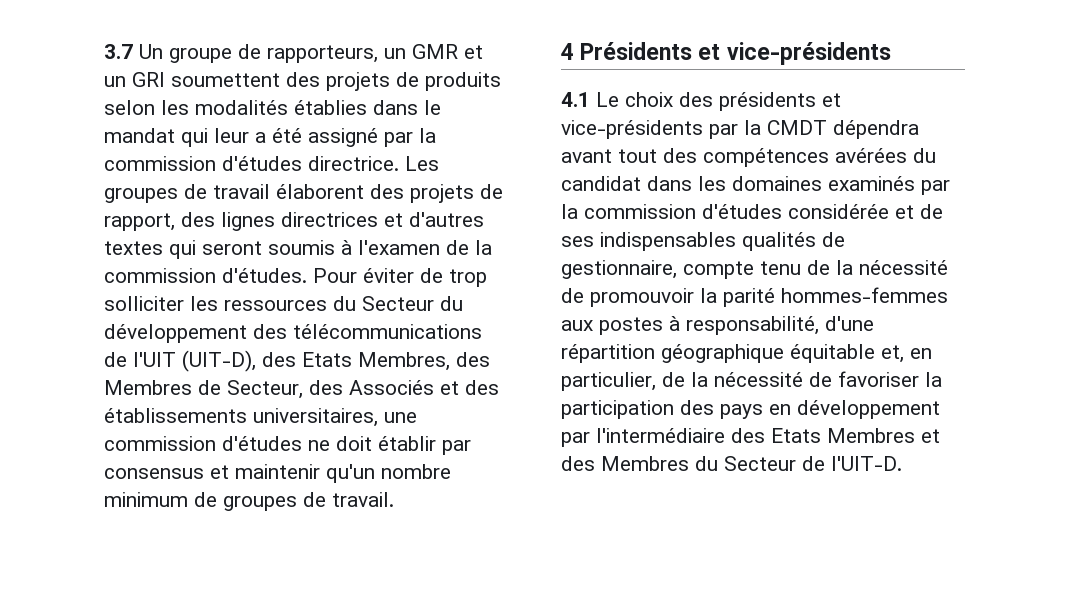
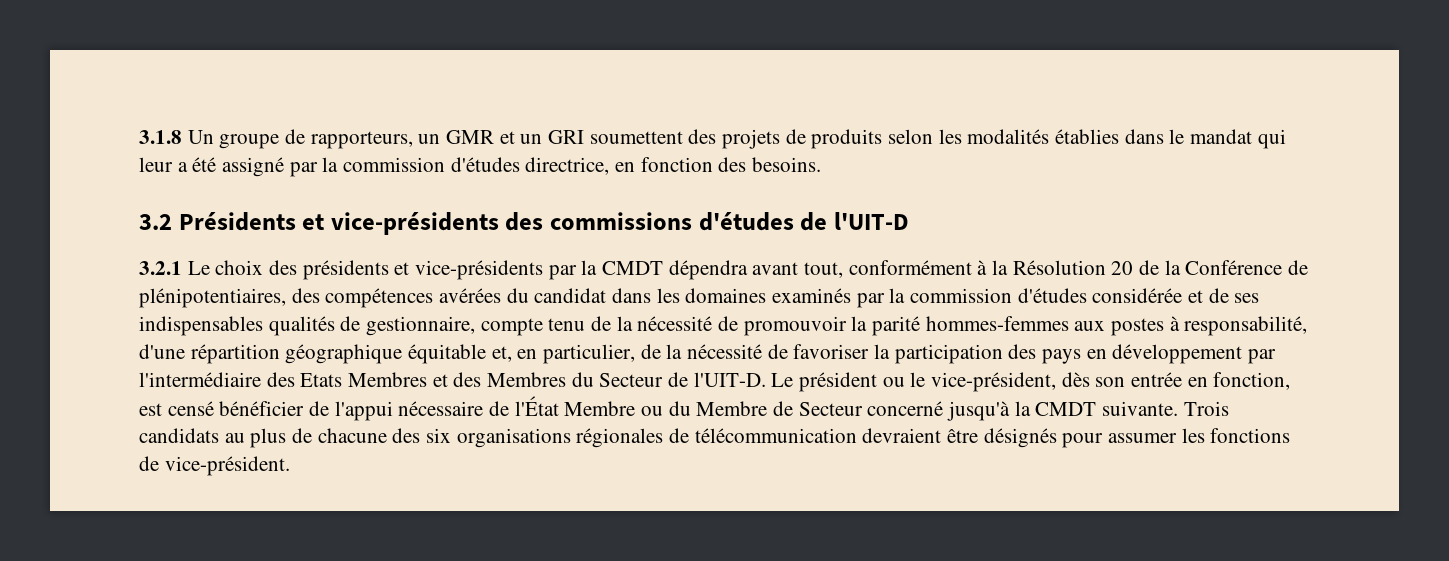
- 3.7 Un groupe de rapporteurs, un GMR et un GRI soumettent des projets de produits selon les modalités établies dans le mandat qui leur a été assigné par la commission d'études directrice. Les groupes de travail élaborent des projets de rapport, des lignes directrices et d'autres textes qui seront soumis à l'examen de la commission d'études. Pour éviter de trop solliciter les ressources du Secteur du développement des télécommunications de l'UIT (UIT-D), des Etats Membres, des Membres de Secteur, des Associés et des établissements universitaires, une commission d'études ne doit établir par consensus et maintenir qu'un nombre minimum de groupes de travail.
- 4 Présidents et vice-présidents
- 4.1 Le choix des présidents et vice-présidents par la CMDT dépendra avant tout des compétences avérées du candidat dans les domaines examinés par la commission d'études considérée et de ses indispensables qualités de gestionnaire, compte tenu de la nécessité de promouvoir la parité hommes-femmes aux postes à responsabilité, d'une répartition géographique équitable et, en particulier, de la nécessité de favoriser la participation des pays en développement par l'intermédiaire des Etats Membres et des Membres du Secteur de l'UIT-D.
+ 3.1.8 Un groupe de rapporteurs, un GMR et un GRI soumettent des projets de produits selon les modalités établies dans le mandat qui leur a été assigné par la commission d'études directrice, en fonction des besoins.
+ 3.2 Présidents et vice-présidents des commissions d'études de l'UIT-D
+ 3.2.1 Le choix des présidents et vice-présidents par la CMDT dépendra avant tout, conformément à la Résolution 20 de la Conférence de plénipotentiaires, des compétences avérées du candidat dans les domaines examinés par la commission d'études considérée et de ses indispensables qualités de gestionnaire, compte tenu de la nécessité de promouvoir la parité hommes-femmes aux postes à responsabilité, d'une répartition géographique équitable et, en particulier, de la nécessité de favoriser la participation des pays en développement par l'intermédiaire des Etats Membres et des Membres du Secteur de l'UIT-D.
+ Le président ou le vice-président, dès son entrée en fonction, est censé bénéficier de l'appui nécessaire de l'État Membre ou du Membre de Secteur concerné jusqu'à la CMDT suivante. Trois candidats au plus de chacune des six organisations régionales de télécommunication devraient être désignés pour assumer les fonctions de vice-président.

